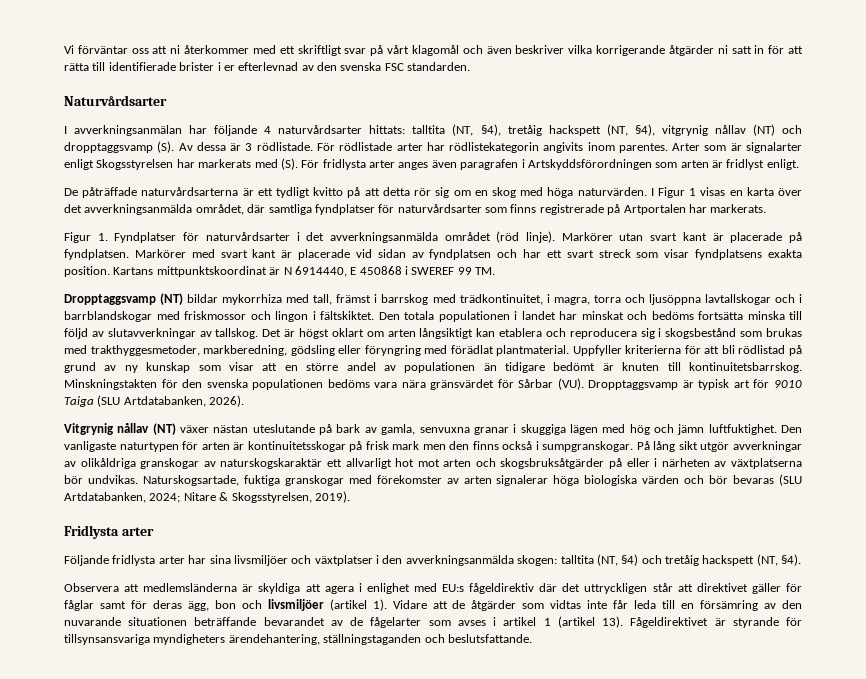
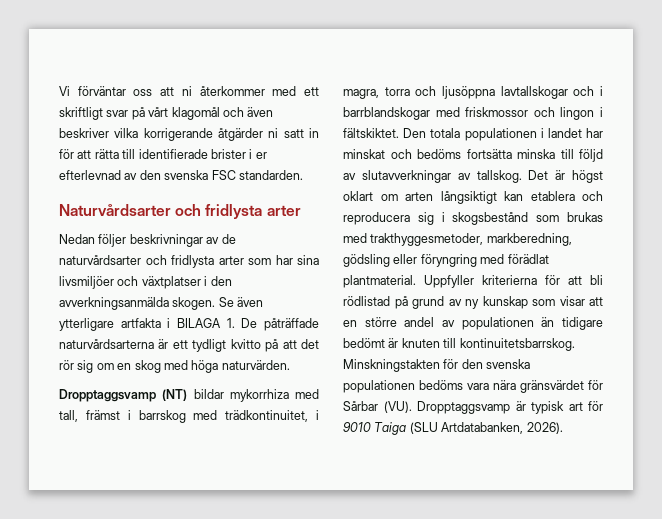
- Naturvårdsarter
- I avverkningsanmälan har följande 4 naturvårdsarter hittats: talltita (NT, §4), tretåig hackspett (NT, §4), vitgrynig nållav (NT) och dropptaggsvamp (S). Av dessa är 3 rödlistade. För rödlistade arter har rödlistekategorin angivits inom parentes. Arter som är signalarter enligt Skogsstyrelsen har markerats med (S). För fridlysta arter anges även paragrafen i Artskyddsförordningen som arten är fridlyst enligt.
- De påträffade naturvårdsarterna är ett tydligt kvitto på att detta rör sig om en skog med höga naturvärden. I Figur 1 visas en karta över det avverkningsanmälda området, där samtliga fyndplatser för naturvårdsarter som finns registrerade på Artportalen har markerats.
- Figur 1. Fyndplatser för naturvårdsarter i det avverkningsanmälda området (röd linje). Markörer utan svart kant är placerade på fyndplatsen. Markörer med svart kant är placerade vid sidan av fyndplatsen och har ett svart streck som visar fyndplatsens exakta position. Kartans mittpunktskoordinat är N 6914440, E 450868 i SWEREF 99 TM.
+ Naturvårdsarter och fridlysta arter
+ Nedan följer beskrivningar av de naturvårdsarter och fridlysta arter som har sina livsmiljöer och växtplatser i den avverkningsanmälda skogen. Se även ytterligare artfakta i BILAGA 1. De påträffade naturvårdsarterna är ett tydligt kvitto på att det rör sig om en skog med höga naturvärden.
- Vitgrynig nållav (NT) växer nästan uteslutande på bark av gamla, senvuxna granar i skuggiga lägen med hög och jämn luftfuktighet. Den vanligaste naturtypen för arten är kontinuitetsskogar på frisk mark men den finns också i sumpgranskogar. På lång sikt utgör avverkningar av olikåldriga granskogar av naturskogskaraktär ett allvarligt hot mot arten och skogsbruksåtgärder på eller i närheten av växtplatserna bör undvikas. Naturskogsartade, fuktiga granskogar med förekomster av arten signalerar höga biologiska värden och bör bevaras (SLU Artdatabanken, 2024; Nitare & Skogsstyrelsen, 2019).
- Fridlysta arter
- Följande fridlysta arter har sina livsmiljöer och växtplatser i den avverkningsanmälda skogen: talltita (NT, §4) och tretåig hackspett (NT, §4).
- Observera att medlemsländerna är skyldiga att agera i enlighet med EU:s fågeldirektiv där det uttryckligen står att direktivet gäller för fåglar samt för deras ägg, bon och livsmiljöer (artikel 1). Vidare att de åtgärder som vidtas inte får leda till en försämring av den nuvarande situationen beträffande bevarandet av de fågelarter som avses i artikel 1 (artikel 13). Fågeldirektivet är styrande för tillsynsansvariga myndigheters ärendehantering, ställningstaganden och beslutsfattande.

